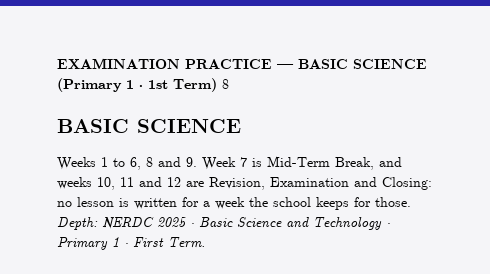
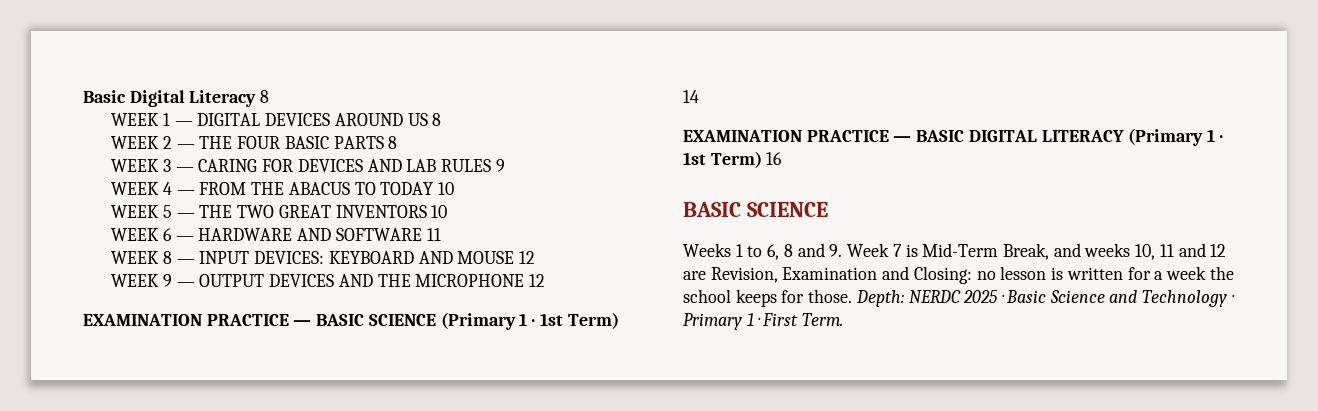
+ Basic Digital Literacy 8
+ WEEK 1 — DIGITAL DEVICES AROUND US 8
+ WEEK 2 — THE FOUR BASIC PARTS 8
+ WEEK 3 — CARING FOR DEVICES AND LAB RULES 9
+ WEEK 4 — FROM THE ABACUS TO TODAY 10
+ WEEK 5 — THE TWO GREAT INVENTORS 10
+ WEEK 6 — HARDWARE AND SOFTWARE 11
+ WEEK 8 — INPUT DEVICES: KEYBOARD AND MOUSE 12
+ WEEK 9 — OUTPUT DEVICES AND THE MICROPHONE 12
- EXAMINATION PRACTICE — BASIC SCIENCE (Primary 1 · 1st Term) 8
+ EXAMINATION PRACTICE — BASIC SCIENCE (Primary 1 · 1st Term) 14
+ EXAMINATION PRACTICE — BASIC DIGITAL LITERACY (Primary 1 · 1st Term) 16

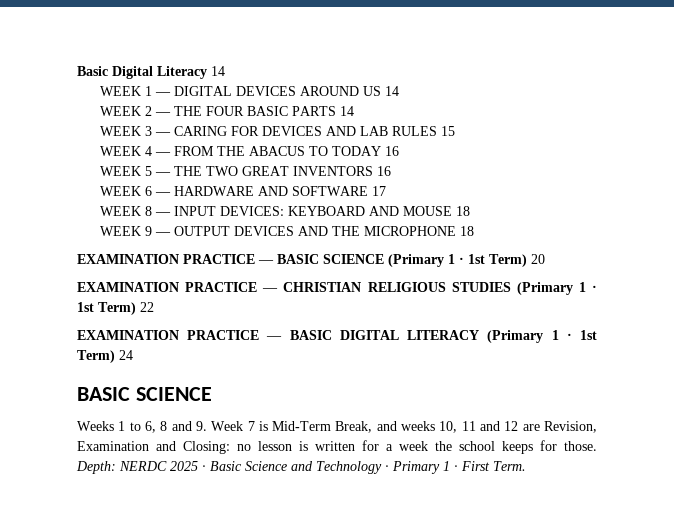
- Basic Digital Literacy 8
+ Basic Digital Literacy 14
- WEEK 1 — DIGITAL DEVICES AROUND US 8
+ WEEK 1 — DIGITAL DEVICES AROUND US 14
- WEEK 2 — THE FOUR BASIC PARTS 8
+ WEEK 2 — THE FOUR BASIC PARTS 14
- WEEK 3 — CARING FOR DEVICES AND LAB RULES 9
+ WEEK 3 — CARING FOR DEVICES AND LAB RULES 15
- WEEK 4 — FROM THE ABACUS TO TODAY 10
+ WEEK 4 — FROM THE ABACUS TO TODAY 16
- WEEK 5 — THE TWO GREAT INVENTORS 10
+ WEEK 5 — THE TWO GREAT INVENTORS 16
- WEEK 6 — HARDWARE AND SOFTWARE 11
+ WEEK 6 — HARDWARE AND SOFTWARE 17
- WEEK 8 — INPUT DEVICES: KEYBOARD AND MOUSE 12
+ WEEK 8 — INPUT DEVICES: KEYBOARD AND MOUSE 18
- WEEK 9 — OUTPUT DEVICES AND THE MICROPHONE 12
+ WEEK 9 — OUTPUT DEVICES AND THE MICROPHONE 18
- EXAMINATION PRACTICE — BASIC SCIENCE (Primary 1 · 1st Term) 14
+ EXAMINATION PRACTICE — BASIC SCIENCE (Primary 1 · 1st Term) 20
+ EXAMINATION PRACTICE — CHRISTIAN RELIGIOUS STUDIES (Primary 1 · 1st Term) 22
- EXAMINATION PRACTICE — BASIC DIGITAL LITERACY (Primary 1 · 1st Term) 16
+ EXAMINATION PRACTICE — BASIC DIGITAL LITERACY (Primary 1 · 1st Term) 24

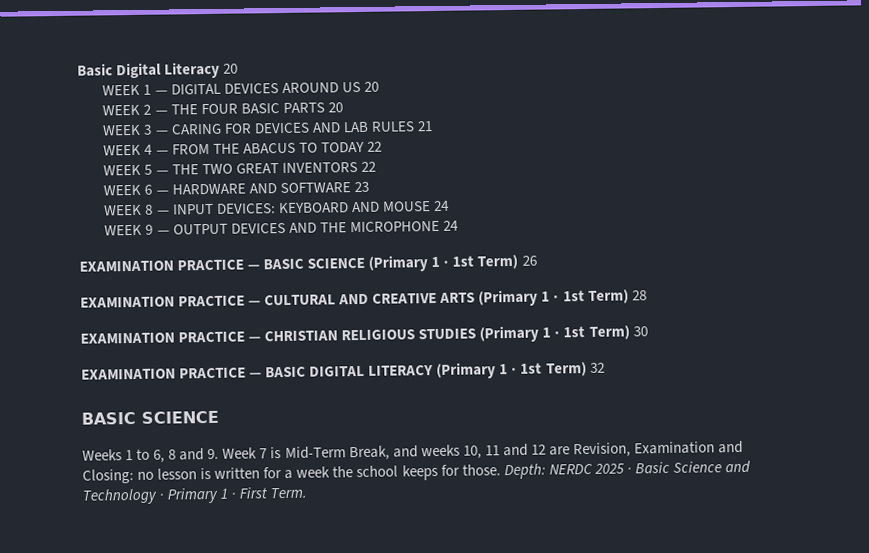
- Basic Digital Literacy 14
+ Basic Digital Literacy 20
- WEEK 1 — DIGITAL DEVICES AROUND US 14
+ WEEK 1 — DIGITAL DEVICES AROUND US 20
- WEEK 2 — THE FOUR BASIC PARTS 14
+ WEEK 2 — THE FOUR BASIC PARTS 20
- WEEK 3 — CARING FOR DEVICES AND LAB RULES 15
+ WEEK 3 — CARING FOR DEVICES AND LAB RULES 21
- WEEK 4 — FROM THE ABACUS TO TODAY 16
+ WEEK 4 — FROM THE ABACUS TO TODAY 22
- WEEK 5 — THE TWO GREAT INVENTORS 16
+ WEEK 5 — THE TWO GREAT INVENTORS 22
- WEEK 6 — HARDWARE AND SOFTWARE 17
+ WEEK 6 — HARDWARE AND SOFTWARE 23
- WEEK 8 — INPUT DEVICES: KEYBOARD AND MOUSE 18
+ WEEK 8 — INPUT DEVICES: KEYBOARD AND MOUSE 24
- WEEK 9 — OUTPUT DEVICES AND THE MICROPHONE 18
+ WEEK 9 — OUTPUT DEVICES AND THE MICROPHONE 24
- EXAMINATION PRACTICE — BASIC SCIENCE (Primary 1 · 1st Term) 20
+ EXAMINATION PRACTICE — BASIC SCIENCE (Primary 1 · 1st Term) 26
+ EXAMINATION PRACTICE — CULTURAL AND CREATIVE ARTS (Primary 1 · 1st Term) 28
- EXAMINATION PRACTICE — CHRISTIAN RELIGIOUS STUDIES (Primary 1 · 1st Term) 22
+ EXAMINATION PRACTICE — CHRISTIAN RELIGIOUS STUDIES (Primary 1 · 1st Term) 30
- EXAMINATION PRACTICE — BASIC DIGITAL LITERACY (Primary 1 · 1st Term) 24
+ EXAMINATION PRACTICE — BASIC DIGITAL LITERACY (Primary 1 · 1st Term) 32

